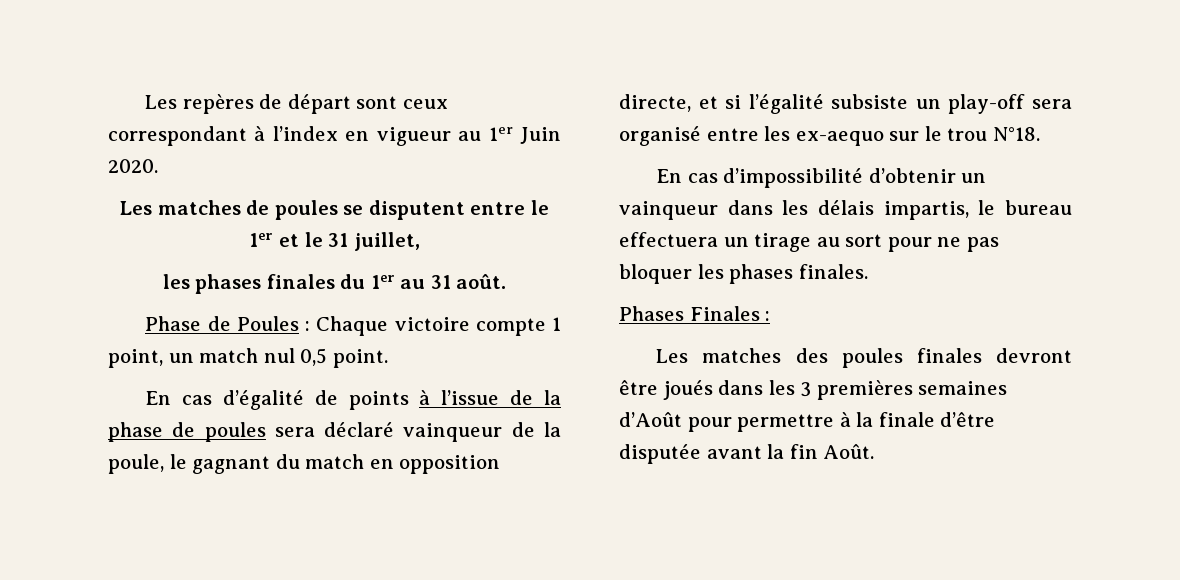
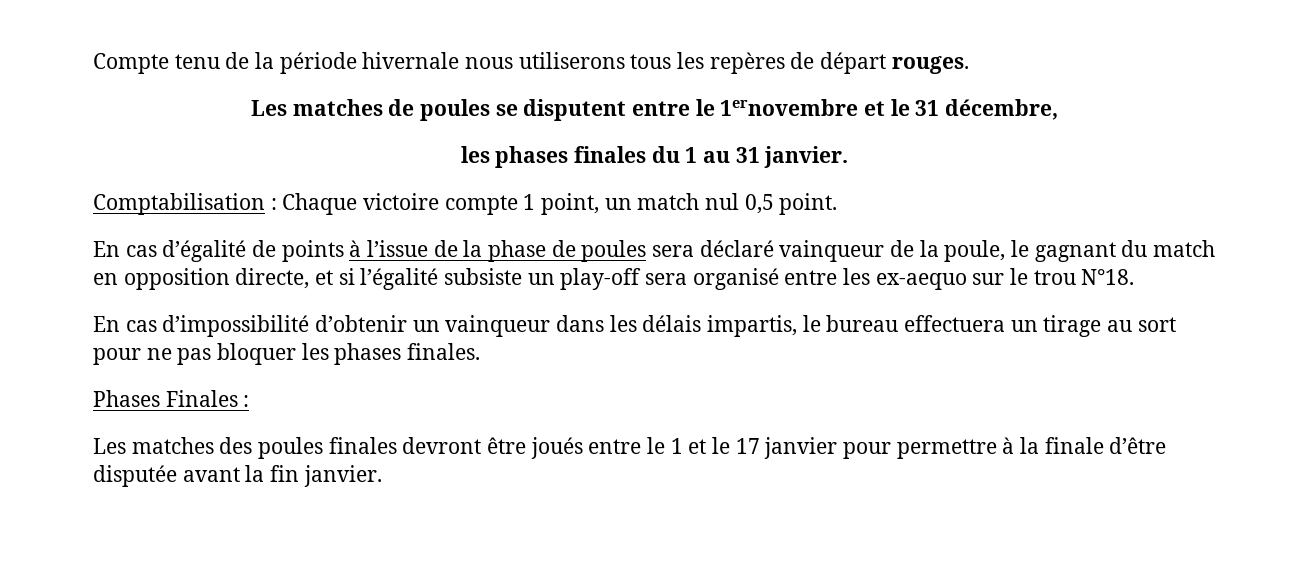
- Les repères de départ sont ceux correspondant à l’index en vigueur au 1er Juin 2020.
+ Compte tenu de la période hivernale nous utiliserons tous les repères de départ rouges.
- Les matches de poules se disputent entre le 1er et le 31 juillet,
+ Les matches de poules se disputent entre le 1ernovembre et le 31 décembre,
- les phases finales du 1er au 31 août.
- Phase de Poules : Chaque victoire compte 1 point, un match nul 0,5 point.
+ les phases finales du 1 au 31 janvier.
+ Comptabilisation : Chaque victoire compte 1 point, un match nul 0,5 point.
- Les matches des poules finales devront être joués dans les 3 premières semaines d’Août pour permettre à la finale d’être disputée avant la fin Août.
+ Les matches des poules finales devront être joués entre le 1 et le 17 janvier pour permettre à la finale d’être disputée avant la fin janvier.

